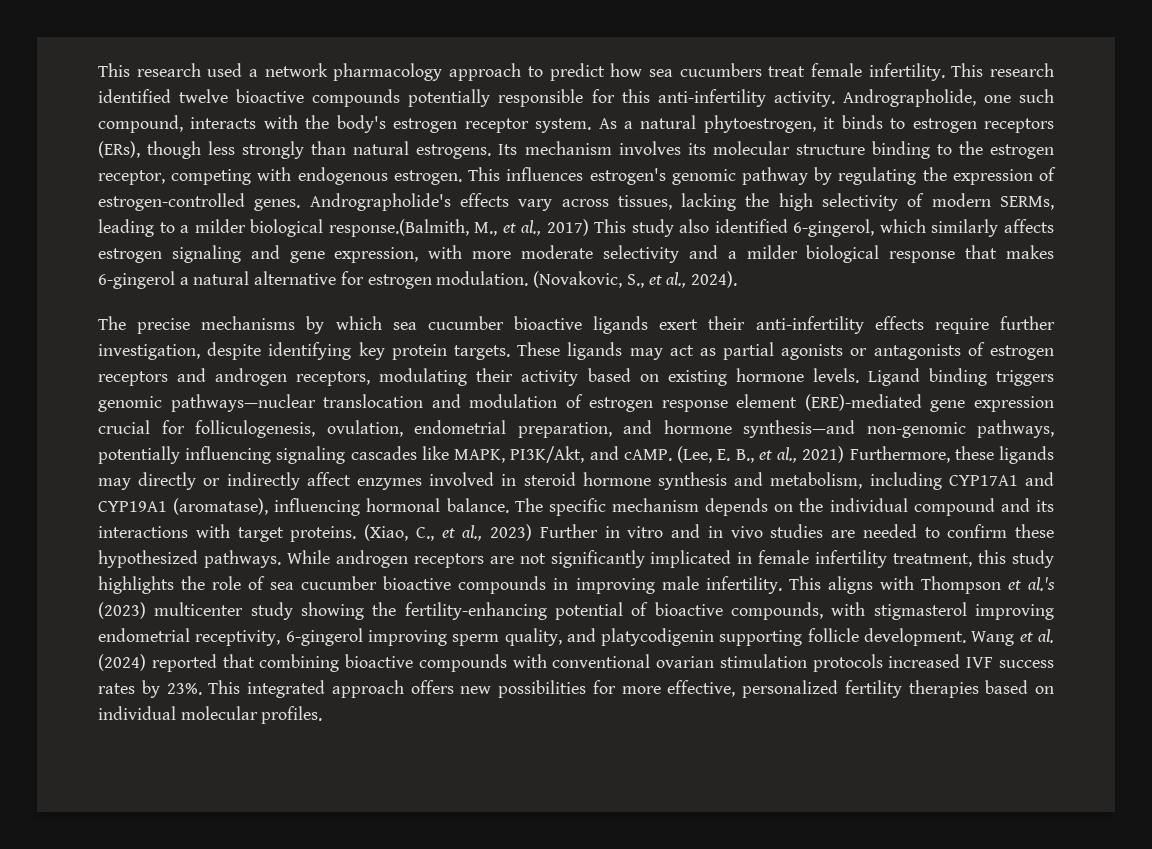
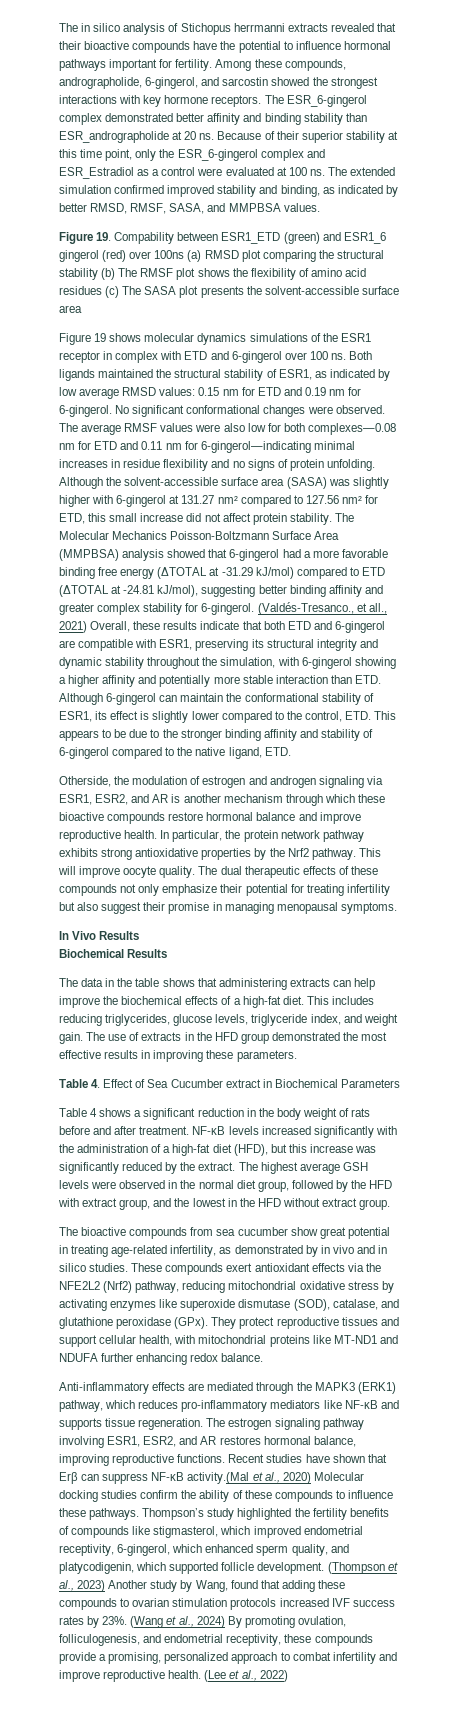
- This research used a network pharmacology approach to predict how sea cucumbers treat female infertility. This research identified twelve bioactive compounds potentially responsible for this anti-infertility activity. Andrographolide, one such compound, interacts with the body's estrogen receptor system. As a natural phytoestrogen, it binds to estrogen receptors (ERs), though less strongly than natural estrogens. Its mechanism involves its molecular structure binding to the estrogen receptor, competing with endogenous estrogen. This influences estrogen's genomic pathway by regulating the expression of estrogen-controlled genes. Andrographolide's effects vary across tissues, lacking the high selectivity of modern SERMs, leading to a milder biological response.(Balmith, M., et al., 2017) This study also identified 6-gingerol, which similarly affects estrogen signaling and gene expression, with more moderate selectivity and a milder biological response that makes 6-gingerol a natural alternative for estrogen modulation. (Novakovic, S., et al., 2024).
- The precise mechanisms by which sea cucumber bioactive ligands exert their anti-infertility effects require further investigation, despite identifying key protein targets. These ligands may act as partial agonists or antagonists of estrogen receptors and androgen receptors, modulating their activity based on existing hormone levels. Ligand binding triggers genomic pathways—nuclear translocation and modulation of estrogen response element (ERE)-mediated gene expression crucial for folliculogenesis, ovulation, endometrial preparation, and hormone synthesis—and non-genomic pathways, potentially influencing signaling cascades like MAPK, PI3K/Akt, and cAMP. (Lee, E. B., et al., 2021) Furthermore, these ligands may directly or indirectly affect enzymes involved in steroid hormone synthesis and metabolism, including CYP17A1 and CYP19A1 (aromatase), influencing hormonal balance. The specific mechanism depends on the individual compound and its interactions with target proteins. (Xiao, C., et al., 2023) Further in vitro and in vivo studies are needed to confirm these hypothesized pathways. While androgen receptors are not significantly implicated in female infertility treatment, this study highlights the role of sea cucumber bioactive compounds in improving male infertility. This aligns with Thompson et al.'s (2023) multicenter study showing the fertility-enhancing potential of bioactive compounds, with stigmasterol improving endometrial receptivity, 6-gingerol improving sperm quality, and platycodigenin supporting follicle development. Wang et al. (2024) reported that combining bioactive compounds with conventional ovarian stimulation protocols increased IVF success rates by 23%.
+ The in silico analysis of Stichopus herrmanni extracts revealed that their bioactive compounds have the potential to influence hormonal pathways important for fertility. Among these compounds, andrographolide, 6-gingerol, and sarcostin showed the strongest interactions with key hormone receptors. The ESR_6-gingerol complex demonstrated better affinity and binding stability than ESR_andrographolide at 20 ns. Because of their superior stability at this time point, only the ESR_6-gingerol complex and ESR_Estradiol as a control were evaluated at 100 ns. The extended simulation confirmed improved stability and binding, as indicated by better RMSD, RMSF, SASA, and MMPBSA values.
+ Figure 19. Compability between ESR1_ETD (green) and ESR1_6 gingerol (red) over 100ns (a) RMSD plot comparing the structural stability (b) The RMSF plot shows the flexibility of amino acid residues (c) The SASA plot presents the solvent-accessible surface area
+ Figure 19 shows molecular dynamics simulations of the ESR1 receptor in complex with ETD and 6-gingerol over 100 ns. Both ligands maintained the structural stability of ESR1, as indicated by low average RMSD values: 0.15 nm for ETD and 0.19 nm for 6-gingerol. No significant conformational changes were observed. The average RMSF values were also low for both complexes—0.08 nm for ETD and 0.11 nm for 6-gingerol—indicating minimal increases in residue flexibility and no signs of protein unfolding. Although the solvent-accessible surface area (SASA) was slightly higher with 6-gingerol at 131.27 nm² compared to 127.56 nm² for ETD, this small increase did not affect protein stability. The Molecular Mechanics Poisson-Boltzmann Surface Area (MMPBSA) analysis showed that 6-gingerol had a more favorable binding free energy (ΔTOTAL at -31.29 kJ/mol) compared to ETD (ΔTOTAL at -24.81 kJ/mol), suggesting better binding affinity and greater complex stability for 6-gingerol. (Valdés-Tresanco., et all., 2021) Overall, these results indicate that both ETD and 6-gingerol are compatible with ESR1, preserving its structural integrity and dynamic stability throughout the simulation, with 6-gingerol showing a higher affinity and potentially more stable interaction than ETD. Although 6-gingerol can maintain the conformational stability of ESR1, its effect is slightly lower compared to the control, ETD. This appears to be due to the stronger binding affinity and stability of 6-gingerol compared to the native ligand, ETD.
+ Otherside, the modulation of estrogen and androgen signaling via ESR1, ESR2, and AR is another mechanism through which these bioactive compounds restore hormonal balance and improve reproductive health. In particular, the protein network pathway exhibits strong antioxidative properties by the Nrf2 pathway. This will improve oocyte quality. The dual therapeutic effects of these compounds not only emphasize their potential for treating infertility but also suggest their promise in managing menopausal symptoms.
+ In Vivo Results
+ Biochemical Results
+ The data in the table shows that administering extracts can help improve the biochemical effects of a high-fat diet. This includes reducing triglycerides, glucose levels, triglyceride index, and weight gain. The use of extracts in the HFD group demonstrated the most effective results in improving these parameters.
+ Table 4. Effect of Sea Cucumber extract in Biochemical Parameters
+ Table 4 shows a significant reduction in the body weight of rats before and after treatment. NF-κB levels increased significantly with the administration of a high-fat diet (HFD), but this increase was significantly reduced by the extract. The highest average GSH levels were observed in the normal diet group, followed by the HFD with extract group, and the lowest in the HFD without extract group.
+ The bioactive compounds from sea cucumber show great potential in treating age-related infertility, as demonstrated by in vivo and in silico studies. These compounds exert antioxidant effects via the NFE2L2 (Nrf2) pathway, reducing mitochondrial oxidative stress by activating enzymes like superoxide dismutase (SOD), catalase, and glutathione peroxidase (GPx). They protect reproductive tissues and support cellular health, with mitochondrial proteins like MT-ND1 and NDUFA further enhancing redox balance.
+ Anti-inflammatory effects are mediated through the MAPK3 (ERK1) pathway, which reduces pro-inflammatory mediators like NF-κB and supports tissue regeneration. The estrogen signaling pathway involving ESR1, ESR2, and AR restores hormonal balance, improving reproductive functions. Recent studies have shown that Erβ can suppress NF-κB activity.(Mal et al., 2020) Molecular docking studies confirm the ability of these compounds to influence these pathways. Thompson’s study highlighted the fertility benefits of compounds like stigmasterol, which improved endometrial receptivity, 6-gingerol, which enhanced sperm quality, and platycodigenin, which supported follicle development. (Thompson et al., 2023) Another study by Wang, found that adding these compounds to ovarian stimulation protocols increased IVF success rates by 23%.
- This integrated approach offers new possibilities for more effective, personalized fertility therapies based on individual molecular profiles.
+ (Wang et al., 2024) By promoting ovulation, folliculogenesis, and endometrial receptivity, these compounds provide a promising, personalized approach to combat infertility and improve reproductive health. (Lee et al., 2022)

